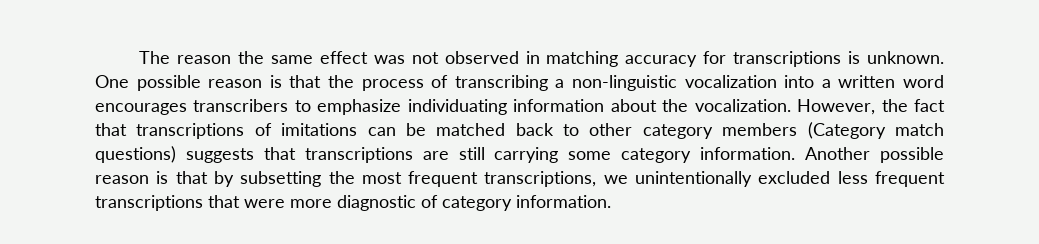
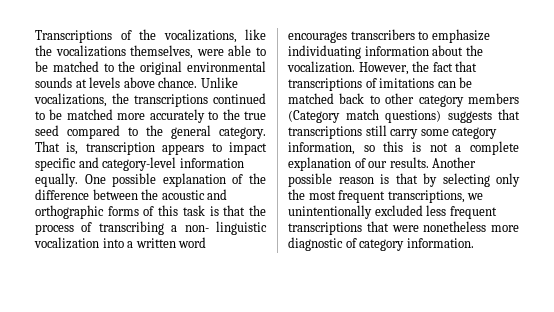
- The reason the same effect was not observed in matching accuracy for transcriptions is unknown. One possible reason is that the process of transcribing a non-linguistic vocalization into a written word encourages transcribers to emphasize individuating information about the vocalization.
+ Transcriptions of the vocalizations, like the vocalizations themselves, were able to be matched to the original environmental sounds at levels above chance. Unlike vocalizations, the transcriptions continued to be matched more accurately to the true seed compared to the general category. That is, transcription appears to impact specific and category-level information equally. One possible explanation of the difference between the acoustic and orthographic forms of this task is that the process of transcribing a non- linguistic vocalization into a written word encourages transcribers to emphasize individuating information about the vocalization.
- However, the fact that transcriptions of imitations can be matched back to other category members (Category match questions) suggests that transcriptions are still carrying some category information.
+ However, the fact that transcriptions of imitations can be matched back to other category members (Category match questions) suggests that transcriptions still carry some category information, so this is not a complete explanation of our results.
- Another possible reason is that by subsetting the most frequent transcriptions, we unintentionally excluded less frequent transcriptions that were more diagnostic of category information.
+ Another possible reason is that by selecting only the most frequent transcriptions, we unintentionally excluded less frequent transcriptions that were nonetheless more diagnostic of category information.

